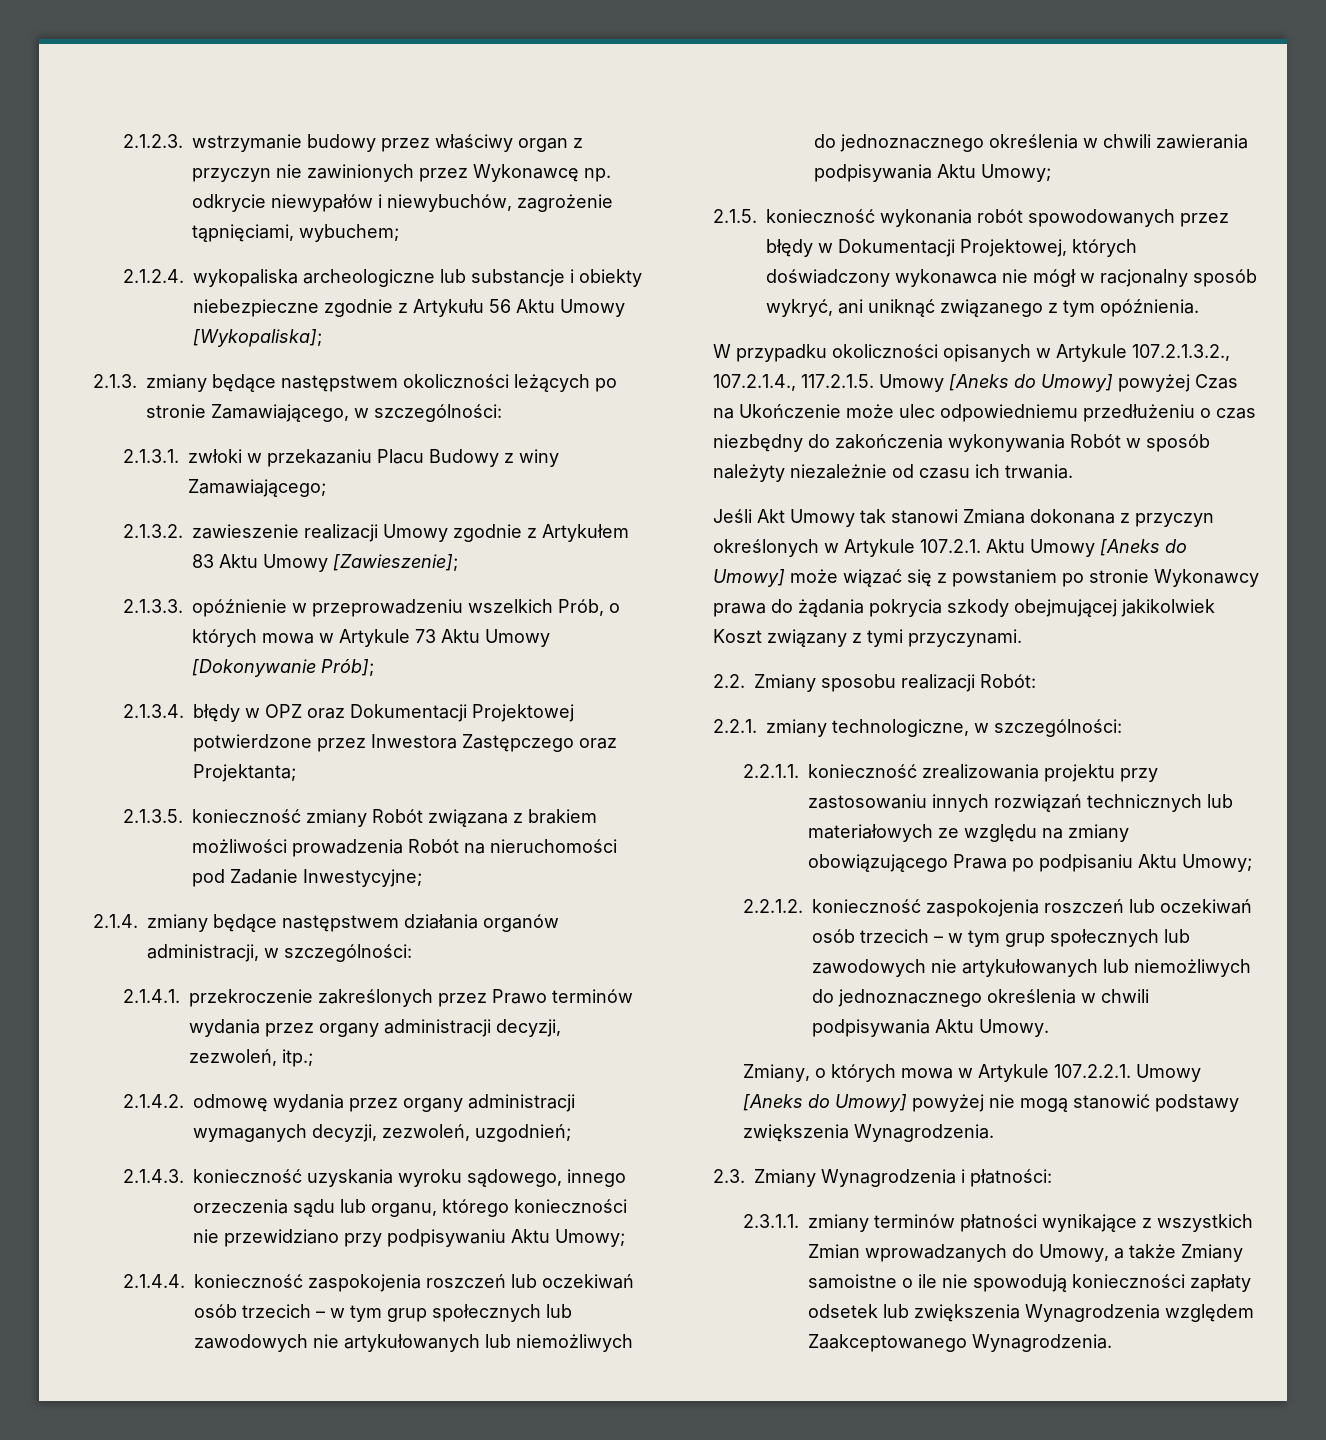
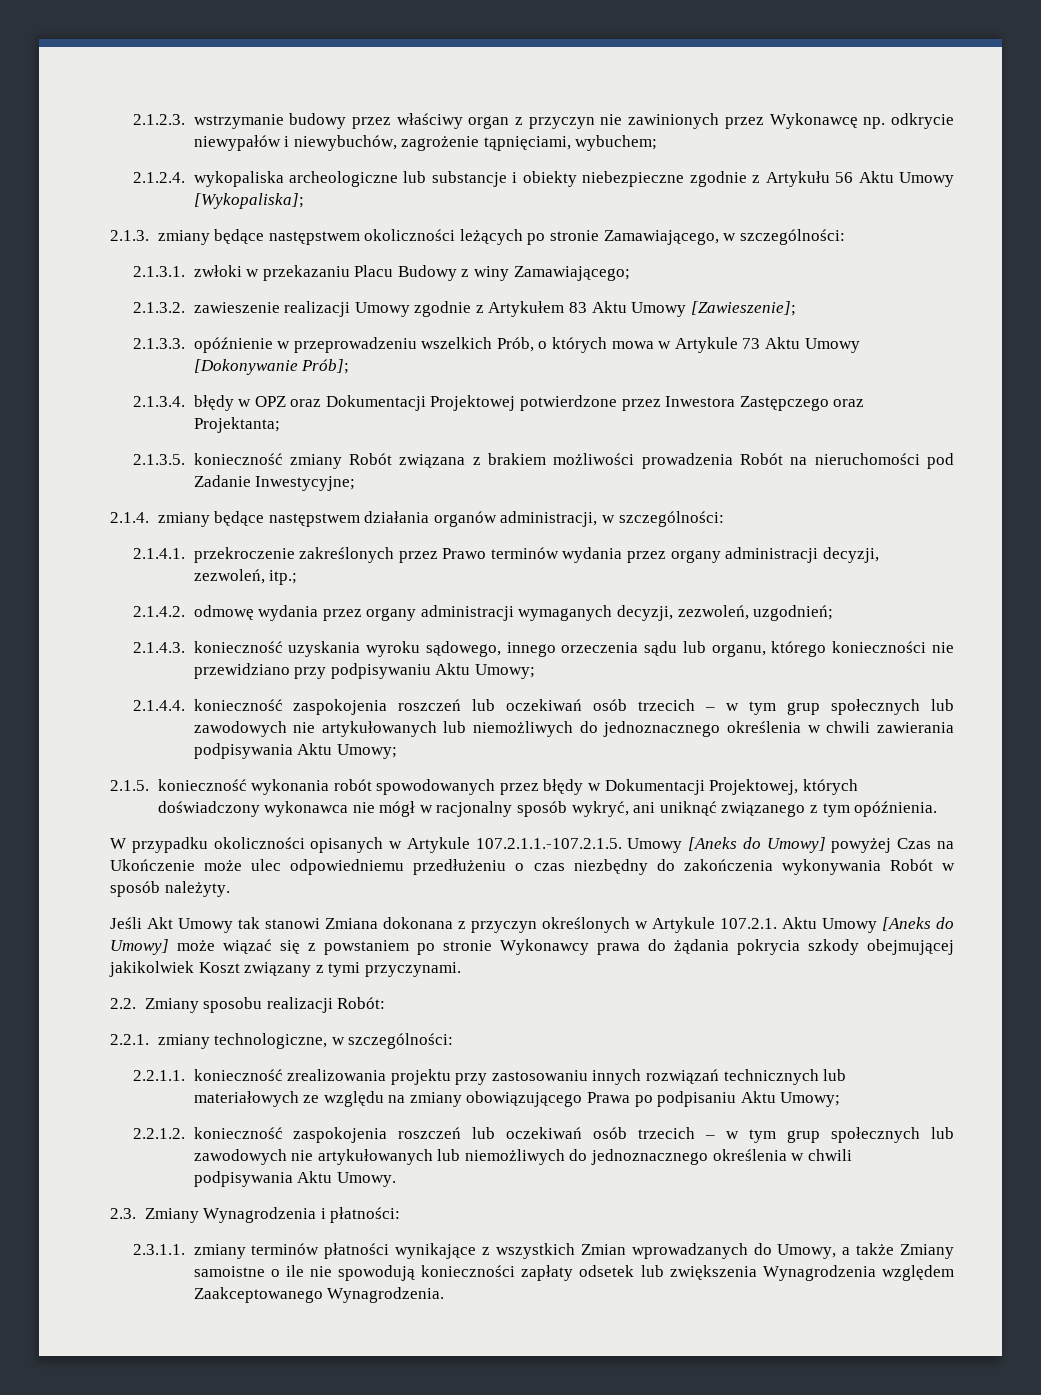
- W przypadku okoliczności opisanych w Artykule 107.2.1.3.2., 107.2.1.4., 117.2.1.5. Umowy [Aneks do Umowy] powyżej Czas na Ukończenie może ulec odpowiedniemu przedłużeniu o czas niezbędny do zakończenia wykonywania Robót w sposób należyty niezależnie od czasu ich trwania.
+ W przypadku okoliczności opisanych w Artykule 107.2.1.1.-107.2.1.5. Umowy [Aneks do Umowy] powyżej Czas na Ukończenie może ulec odpowiedniemu przedłużeniu o czas niezbędny do zakończenia wykonywania Robót w sposób należyty.
- Zmiany, o których mowa w Artykule 107.2.2.1. Umowy [Aneks do Umowy] powyżej nie mogą stanowić podstawy zwiększenia Wynagrodzenia.

